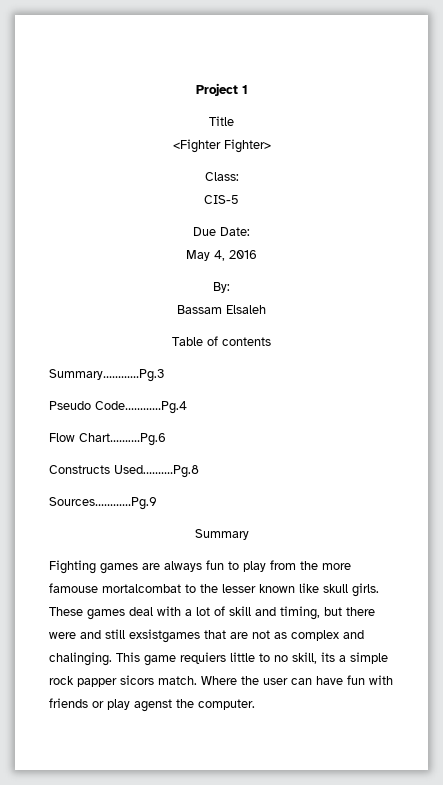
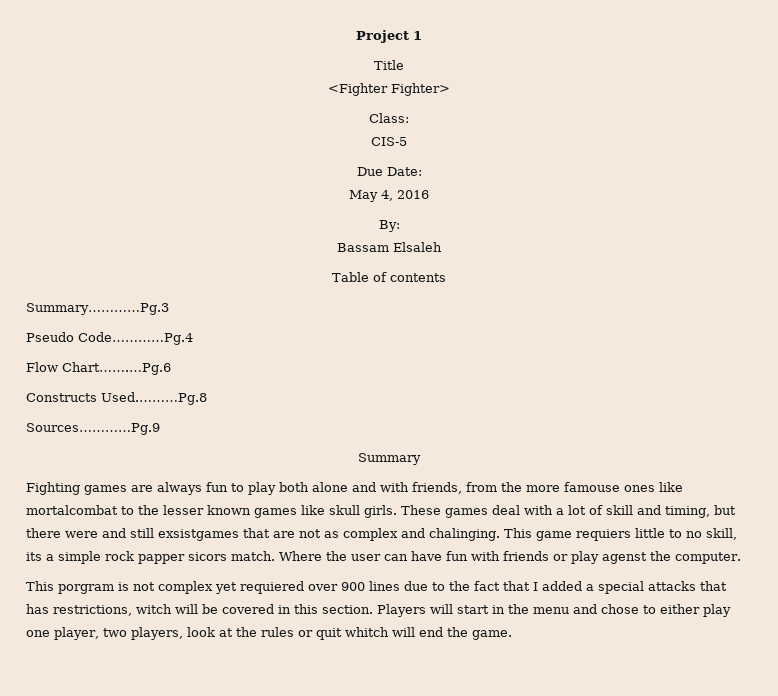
- Fighting games are always fun to play from the more famouse mortalcombat to the lesser known like skull girls.
+ Fighting games are always fun to play both alone and with friends, from the more famouse ones like mortalcombat to the lesser known games like skull girls.
+ This porgram is not complex yet requiered over 900 lines due to the fact that I added a special attacks that has restrictions, witch will be covered in this section. Players will start in the menu and chose to either play one player, two players, look at the rules or quit whitch will end the game.

